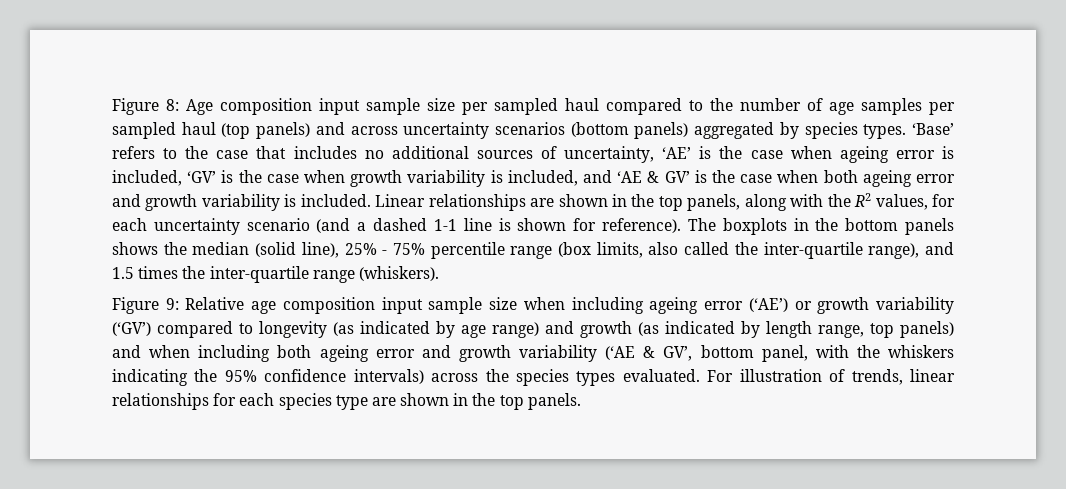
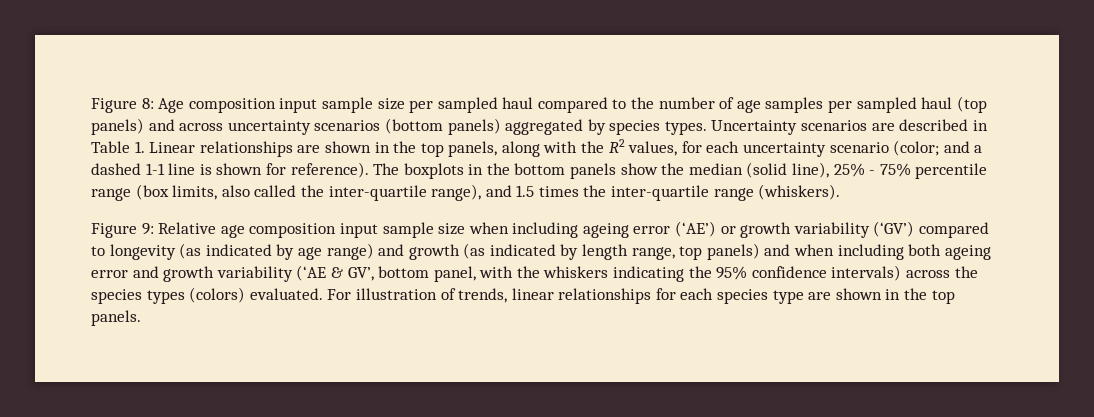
- ‘Base’ refers to the case that includes no additional sources of uncertainty, ‘AE’ is the case when ageing error is included, ‘GV’ is the case when growth variability is included, and ‘AE & GV’ is the case when both ageing error and growth variability is included. Linear relationships are shown in the top panels, along with the R2 values, for each uncertainty scenario (and a dashed 1-1 line is shown for reference).
+ Uncertainty scenarios are described in Table 1. Linear relationships are shown in the top panels, along with the R2 values, for each uncertainty scenario (color; and a dashed 1-1 line is shown for reference).
- The boxplots in the bottom panels shows the median (solid line), 25% - 75% percentile range (box limits, also called the inter-quartile range), and 1.5 times the inter-quartile range (whiskers).
+ The boxplots in the bottom panels show the median (solid line), 25% - 75% percentile range (box limits, also called the inter-quartile range), and 1.5 times the inter-quartile range (whiskers).
- Relative age composition input sample size when including ageing error (‘AE’) or growth variability (‘GV’) compared to longevity (as indicated by age range) and growth (as indicated by length range, top panels) and when including both ageing error and growth variability (‘AE & GV’, bottom panel, with the whiskers indicating the 95% confidence intervals) across the species types evaluated.
+ Relative age composition input sample size when including ageing error (‘AE’) or growth variability (‘GV’) compared to longevity (as indicated by age range) and growth (as indicated by length range, top panels) and when including both ageing error and growth variability (‘AE & GV’, bottom panel, with the whiskers indicating the 95% confidence intervals) across the species types (colors) evaluated.

